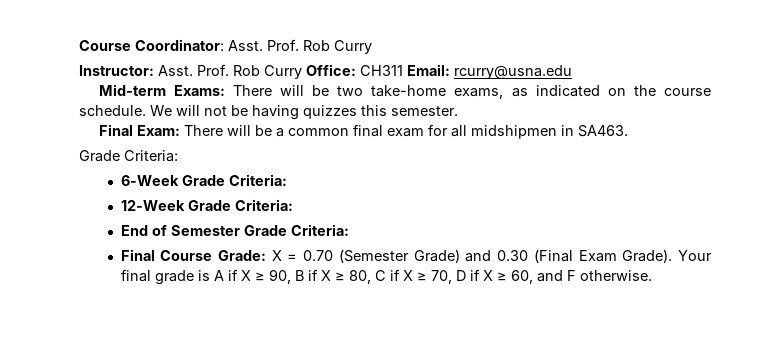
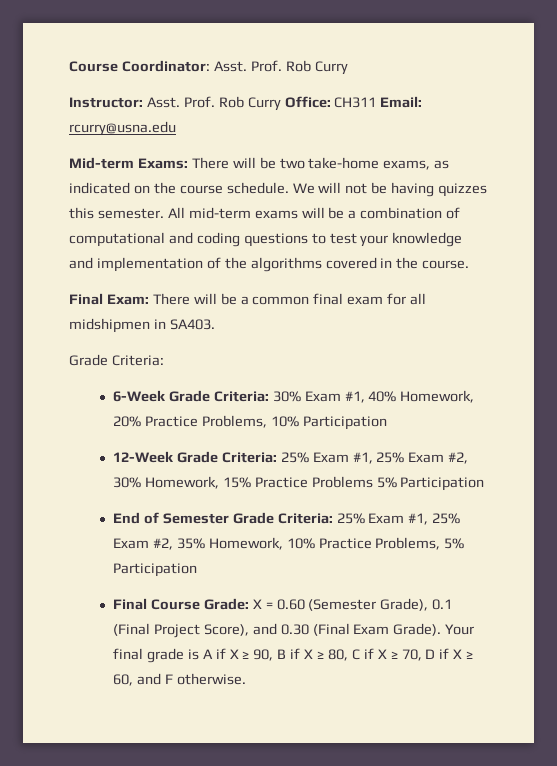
+ All mid-term exams will be a combination of computational and coding questions to test your knowledge and implementation of the algorithms covered in the course.
- Final Exam: There will be a common final exam for all midshipmen in SA463.
+ Final Exam: There will be a common final exam for all midshipmen in SA403.
- 6-Week Grade Criteria:
- 12-Week Grade Criteria:
+ 6-Week Grade Criteria: 30% Exam #1, 40% Homework, 20% Practice Problems, 10% Participation
+ 12-Week Grade Criteria: 25% Exam #1, 25% Exam #2, 30% Homework, 15% Practice Problems 5% Participation
- End of Semester Grade Criteria:
+ End of Semester Grade Criteria: 25% Exam #1, 25% Exam #2, 35% Homework, 10% Practice Problems, 5% Participation
- Final Course Grade: X = 0.70 (Semester Grade) and 0.30 (Final Exam Grade).
+ Final Course Grade: X = 0.60 (Semester Grade), 0.1 (Final Project Score), and 0.30 (Final Exam Grade).

